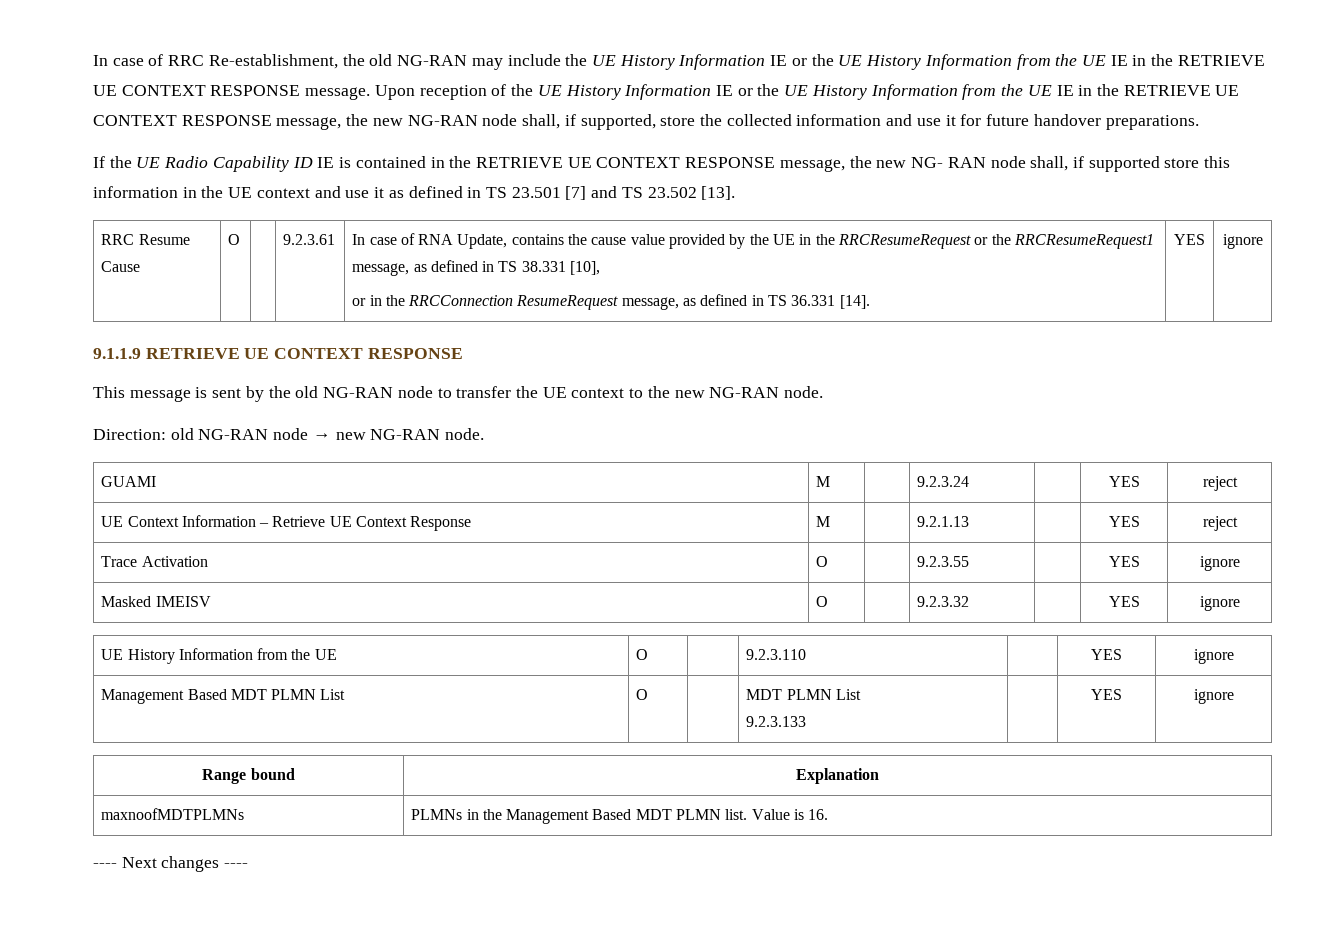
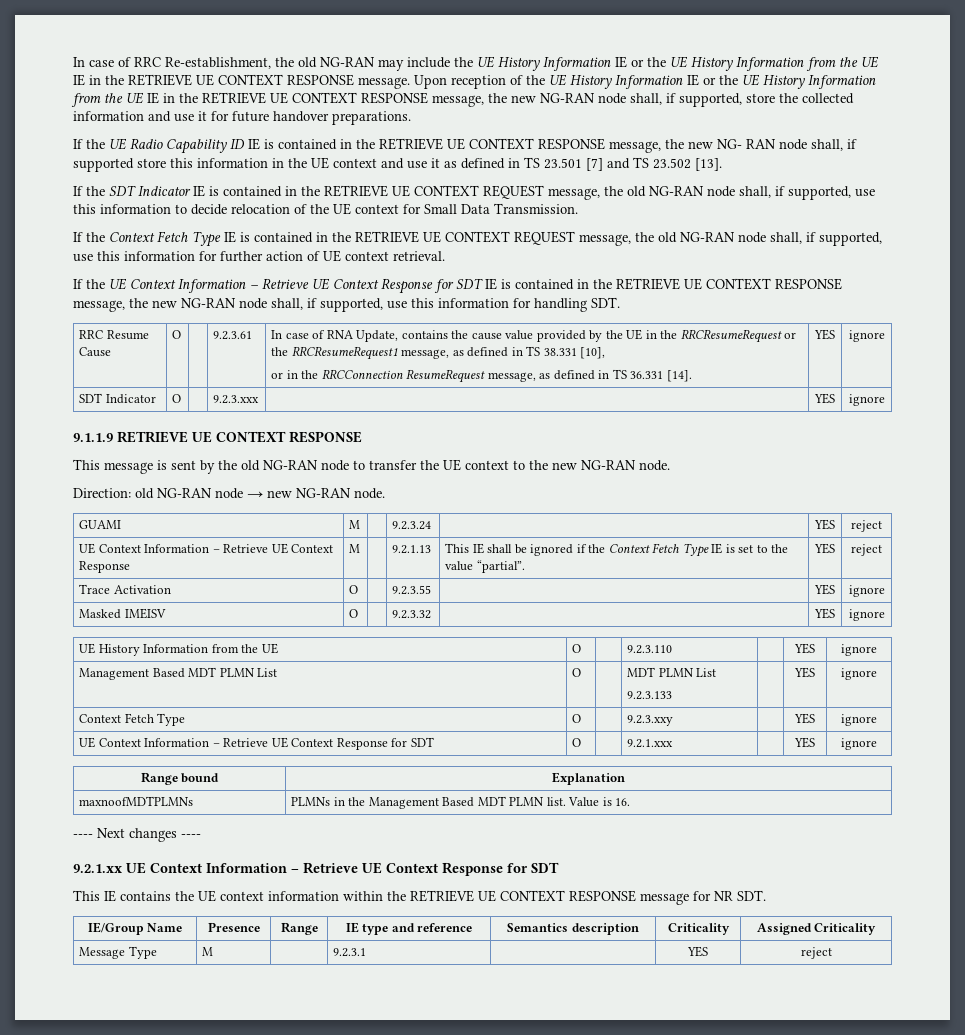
+ If the SDT Indicator IE is contained in the RETRIEVE UE CONTEXT REQUEST message, the old NG-RAN node shall, if supported, use this information to decide relocation of the UE context for Small Data Transmission.
+ If the Context Fetch Type IE is contained in the RETRIEVE UE CONTEXT REQUEST message, the old NG-RAN node shall, if supported, use this information for further action of UE context retrieval.
+ If the UE Context Information – Retrieve UE Context Response for SDT IE is contained in the RETRIEVE UE CONTEXT RESPONSE message, the new NG-RAN node shall, if supported, use this information for handling SDT.
+ SDT Indicator | O | | 9.2.3.xxx | | YES | ignore
- UE Context Information – Retrieve UE Context Response | M | | 9.2.1.13 | | YES | reject
+ UE Context Information – Retrieve UE Context Response | M | | 9.2.1.13 | This IE shall be ignored if the Context Fetch Type IE is set to the value “partial”. | YES | reject
+ Context Fetch Type | O | | 9.2.3.xxy | | YES | ignore
+ UE Context Information – Retrieve UE Context Response for SDT | O | | 9.2.1.xxx | | YES | ignore
+ 9.2.1.xx UE Context Information – Retrieve UE Context Response for SDT
+ This IE contains the UE context information within the RETRIEVE UE CONTEXT RESPONSE message for NR SDT.
+ IE/Group Name | Presence | Range | IE type and reference | Semantics description | Criticality | Assigned Criticality
+ Message Type | M | | 9.2.3.1 | | YES | reject

